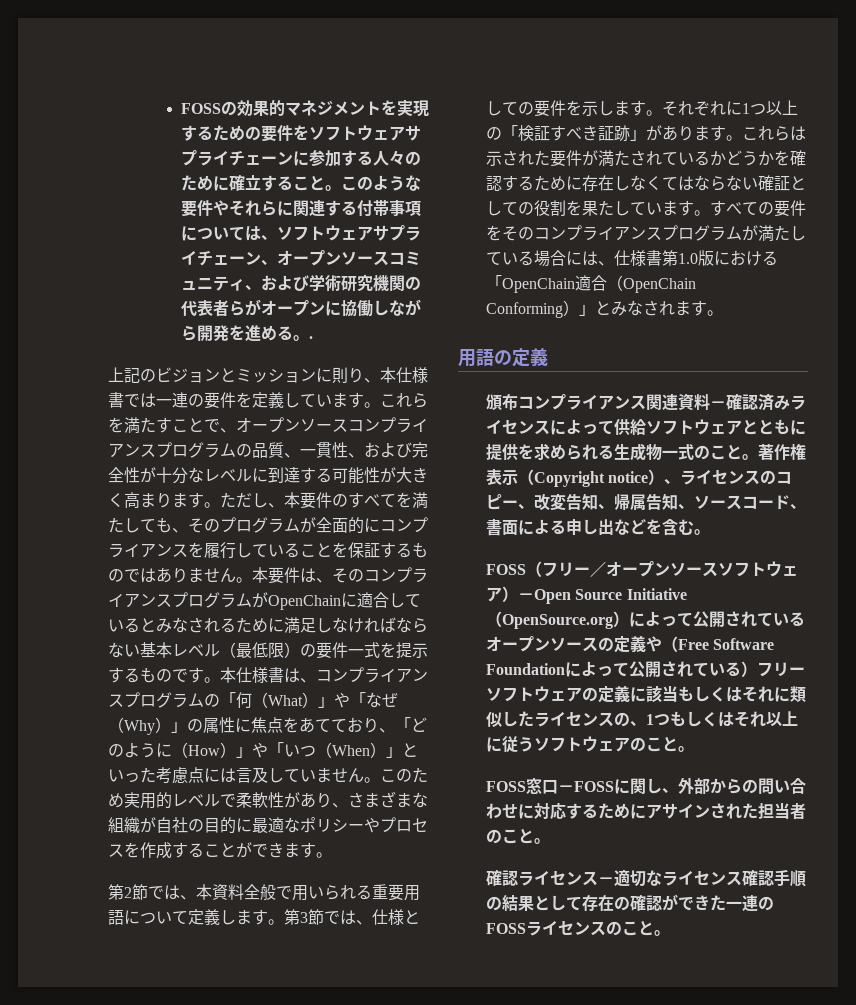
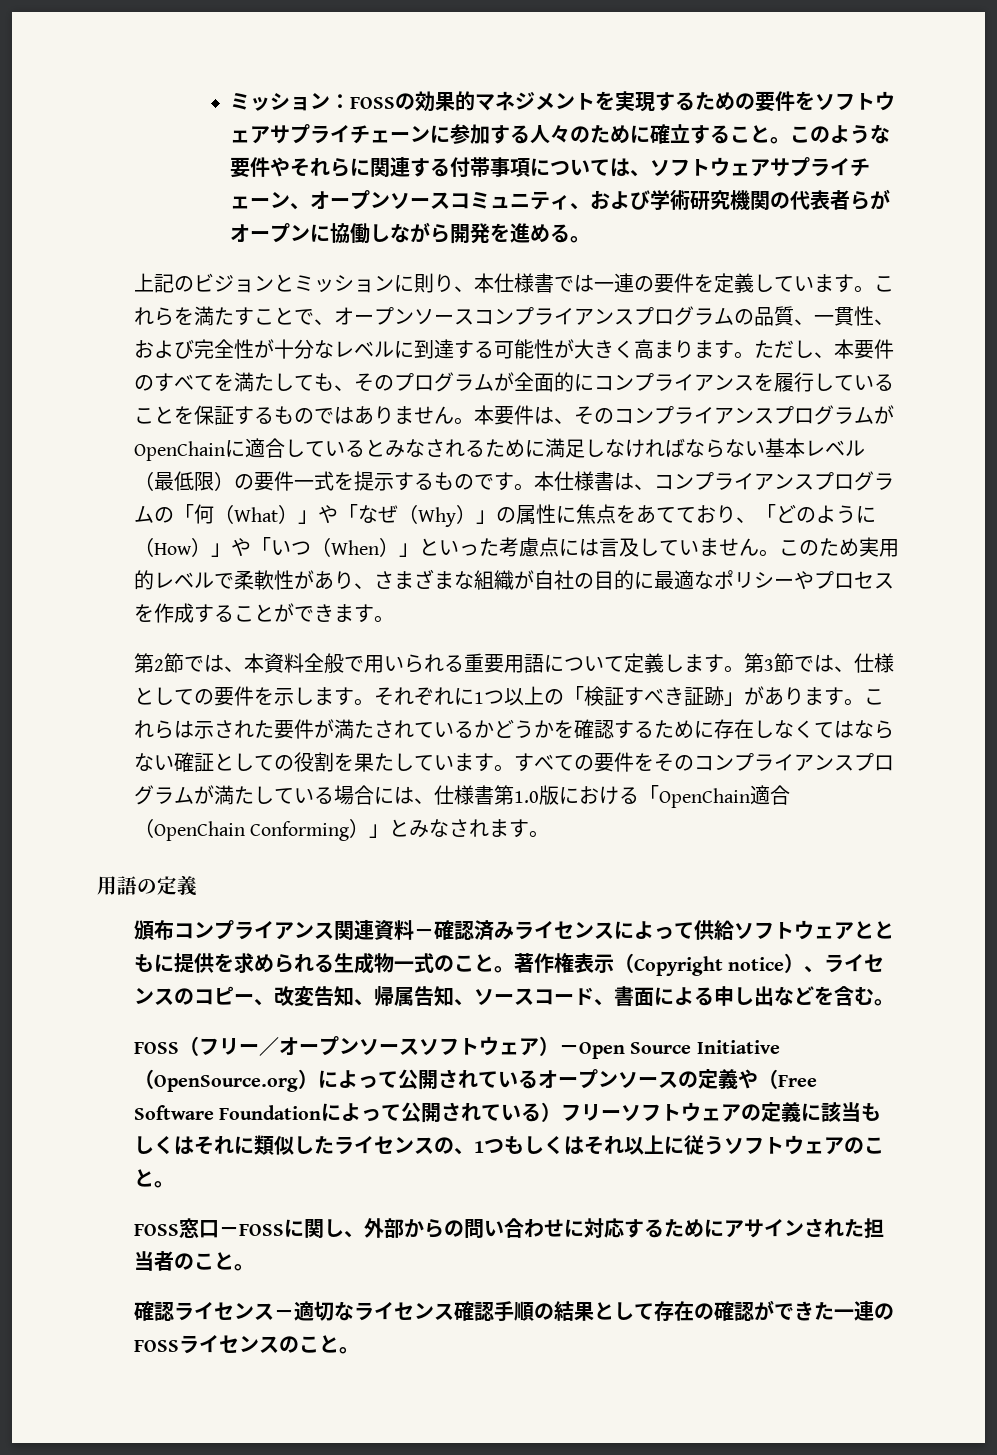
- FOSSの効果的マネジメントを実現するための要件をソフトウェアサプライチェーンに参加する人々のために確立すること。
+ ミッション：FOSSの効果的マネジメントを実現するための要件をソフトウェアサプライチェーンに参加する人々のために確立すること。
- このような要件やそれらに関連する付帯事項については、ソフトウェアサプライチェーン、オープンソースコミュニティ、および学術研究機関の代表者らがオープンに協働しながら開発を進める。.
+ このような要件やそれらに関連する付帯事項については、ソフトウェアサプライチェーン、オープンソースコミュニティ、および学術研究機関の代表者らがオープンに協働しながら開発を進める。

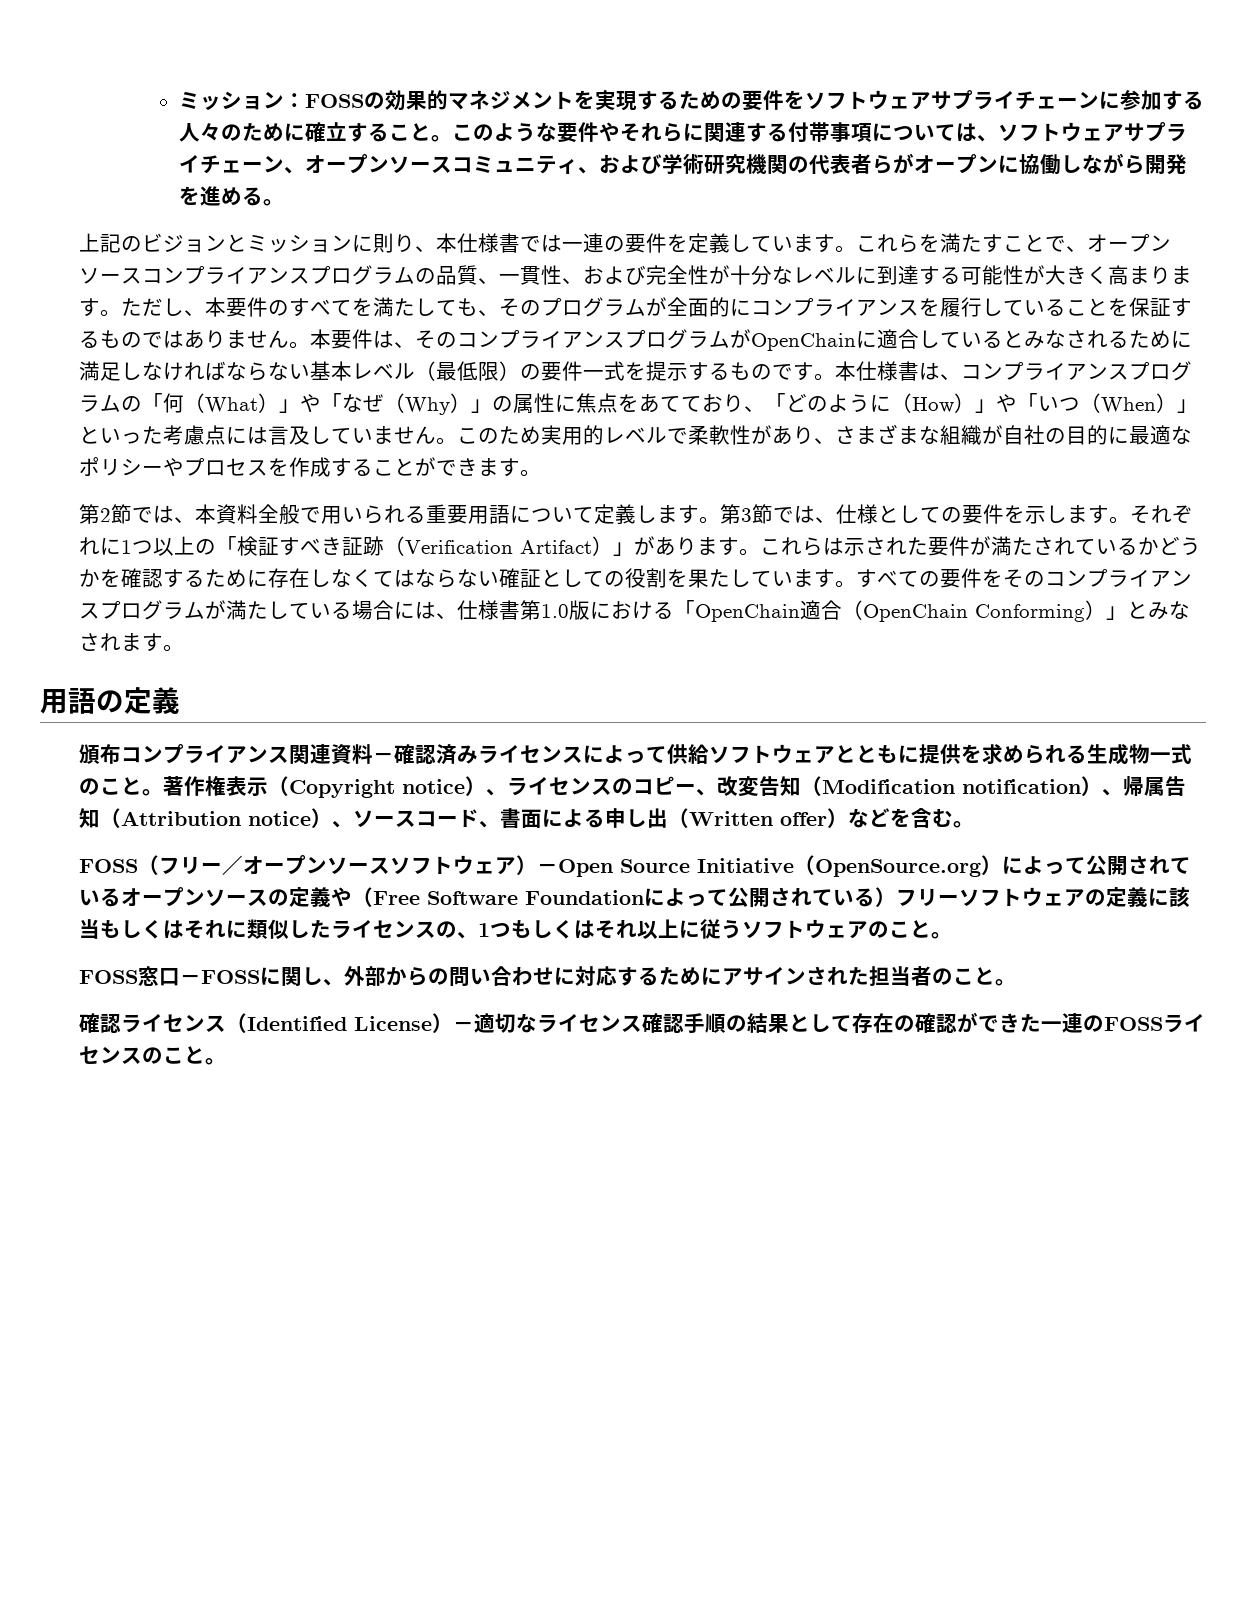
- それぞれに1つ以上の「検証すべき証跡」があります。
+ それぞれに1つ以上の「検証すべき証跡（Verification Artifact）」があります。
- 著作権表示（Copyright notice）、ライセンスのコピー、改変告知、帰属告知、ソースコード、書面による申し出などを含む。
+ 著作権表示（Copyright notice）、ライセンスのコピー、改変告知（Modification notification）、帰属告知（Attribution notice）、ソースコード、書面による申し出（Written offer）などを含む。
- 確認ライセンス－適切なライセンス確認手順の結果として存在の確認ができた一連のFOSSライセンスのこと。
+ 確認ライセンス（Identified License）－適切なライセンス確認手順の結果として存在の確認ができた一連のFOSSライセンスのこと。

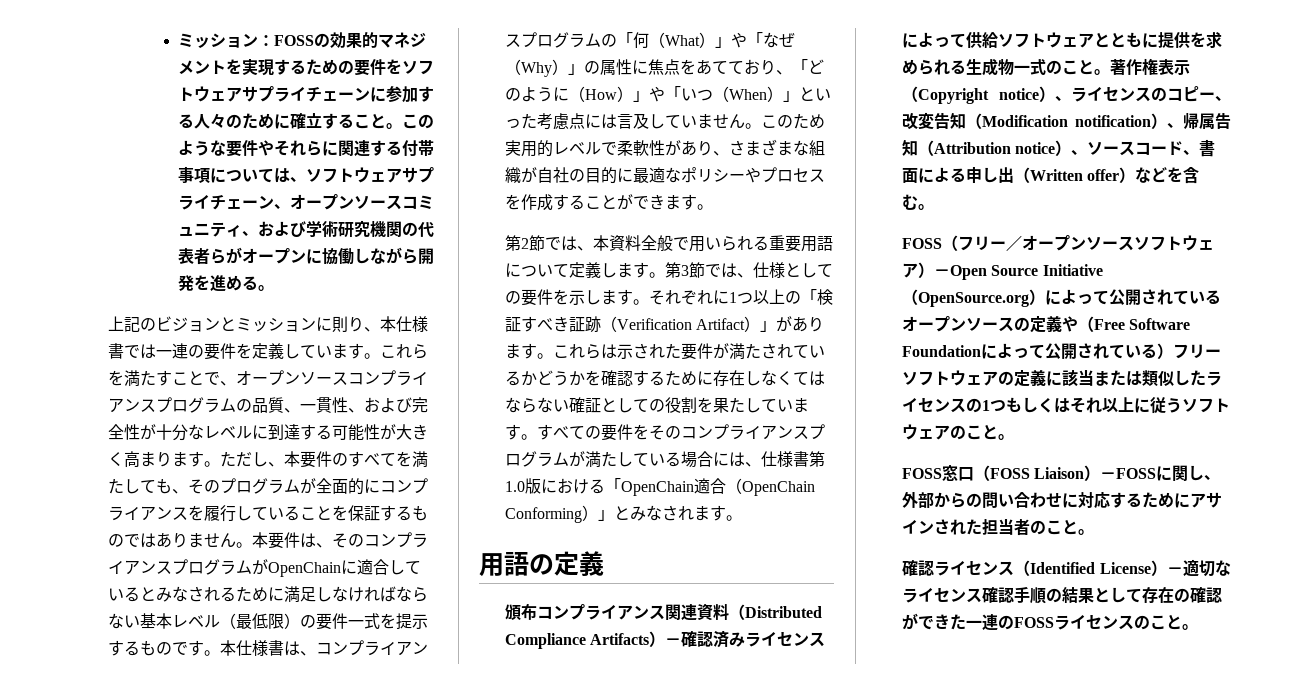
- 頒布コンプライアンス関連資料－確認済みライセンスによって供給ソフトウェアとともに提供を求められる生成物一式のこと。
+ 頒布コンプライアンス関連資料（Distributed Compliance Artifacts）－確認済みライセンスによって供給ソフトウェアとともに提供を求められる生成物一式のこと。
- FOSS（フリー／オープンソースソフトウェア）－Open Source Initiative（OpenSource.org）によって公開されているオープンソースの定義や（Free Software Foundationによって公開されている）フリーソフトウェアの定義に該当もしくはそれに類似したライセンスの、1つもしくはそれ以上に従うソフトウェアのこと。
+ FOSS（フリー／オープンソースソフトウェア）－Open Source Initiative（OpenSource.org）によって公開されているオープンソースの定義や（Free Software Foundationによって公開されている）フリーソフトウェアの定義に該当または類似したライセンスの1つもしくはそれ以上に従うソフトウェアのこと。
- FOSS窓口－FOSSに関し、外部からの問い合わせに対応するためにアサインされた担当者のこと。
+ FOSS窓口（FOSS Liaison）－FOSSに関し、外部からの問い合わせに対応するためにアサインされた担当者のこと。

